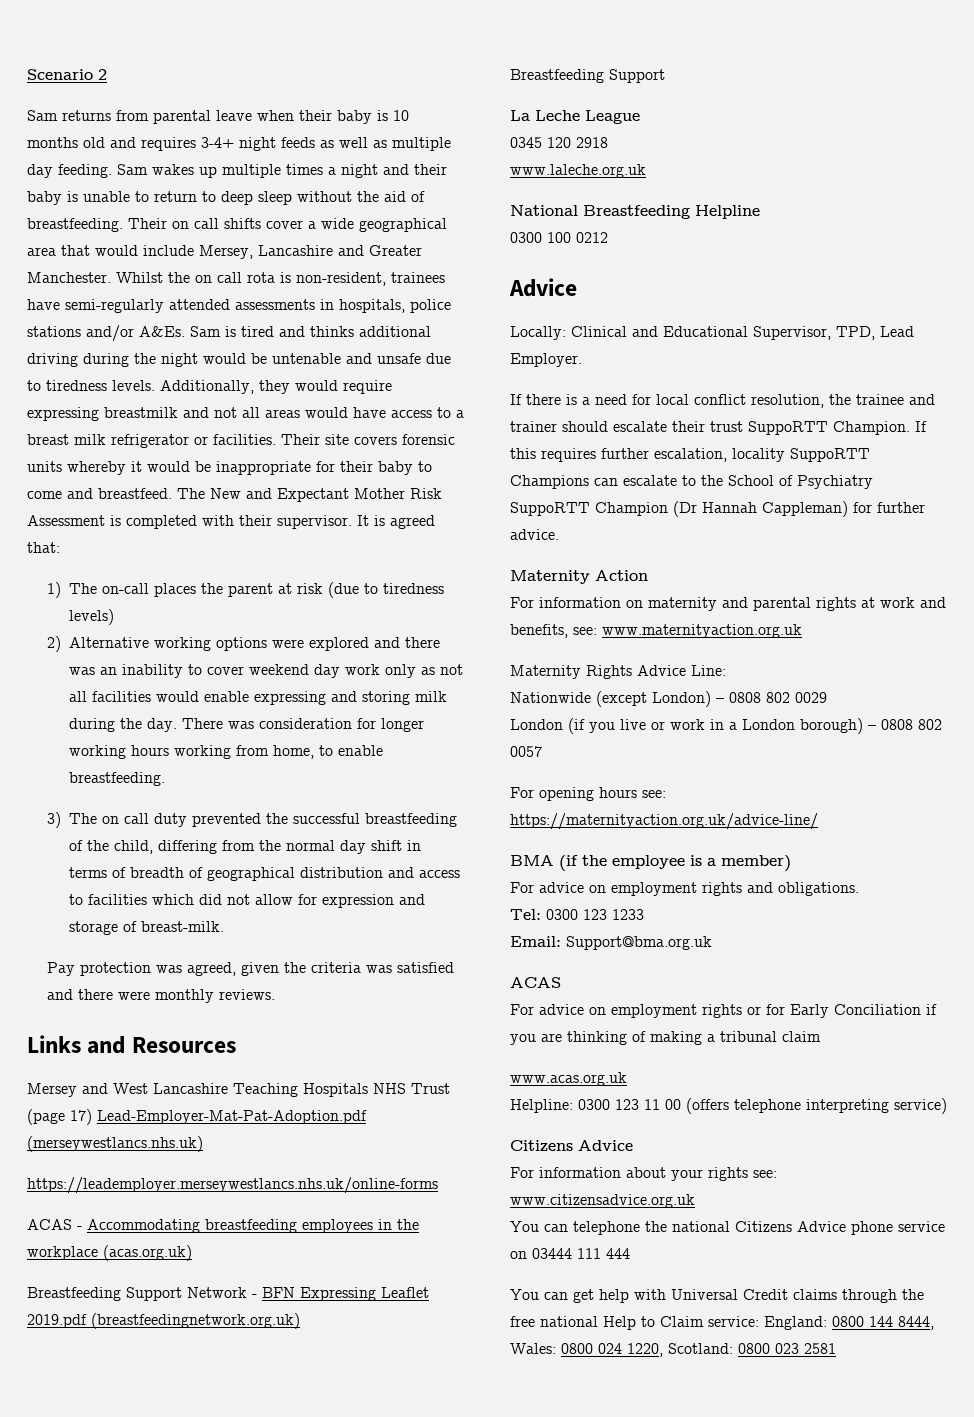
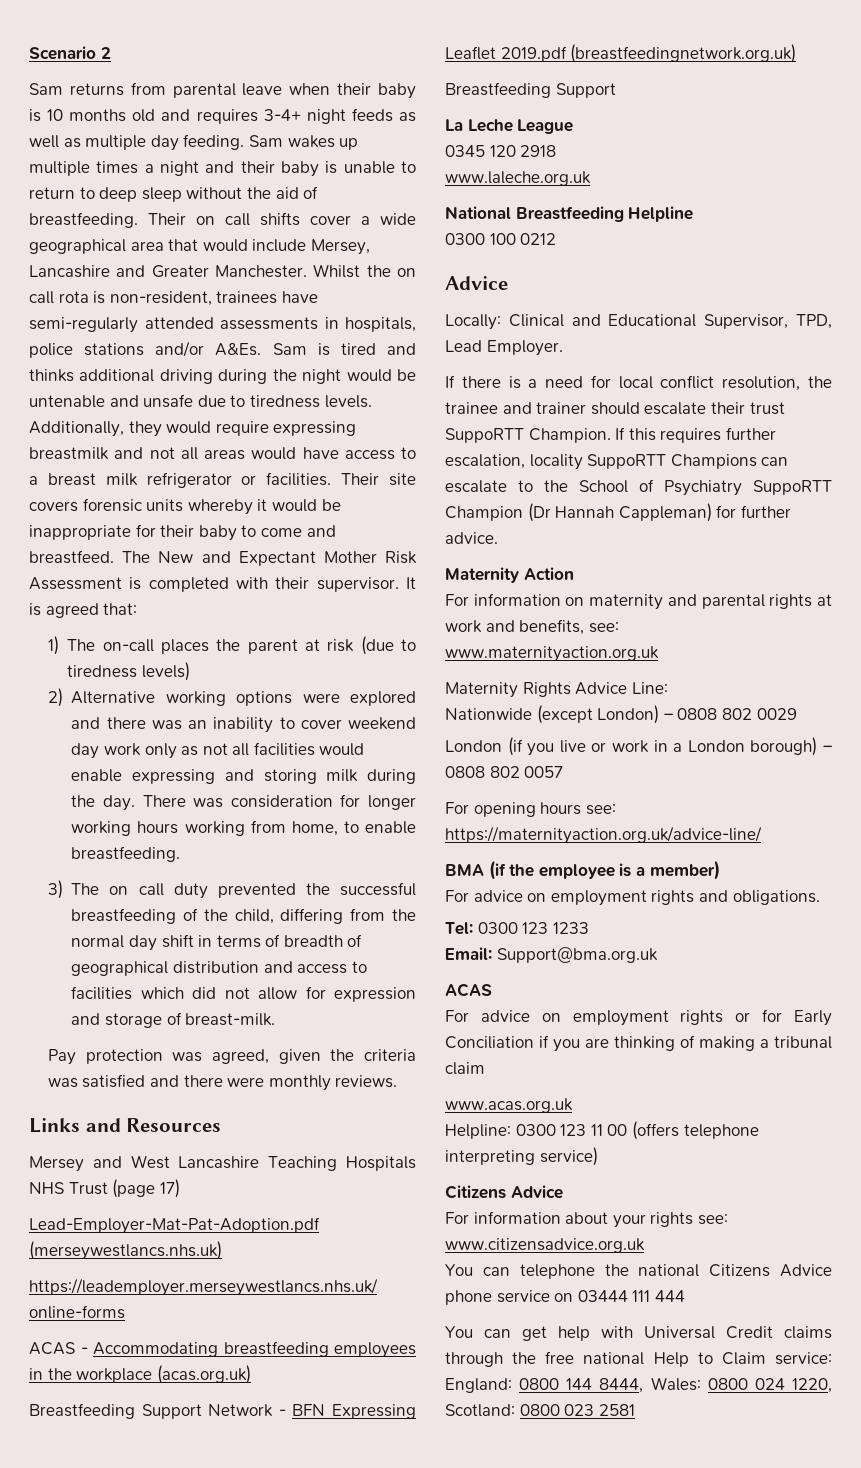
- Mersey and West Lancashire Teaching Hospitals NHS Trust (page 17) Lead-Employer-Mat-Pat-Adoption.pdf (merseywestlancs.nhs.uk)
+ Mersey and West Lancashire Teaching Hospitals NHS Trust (page 17)
+ Lead-Employer-Mat-Pat-Adoption.pdf (merseywestlancs.nhs.uk)

